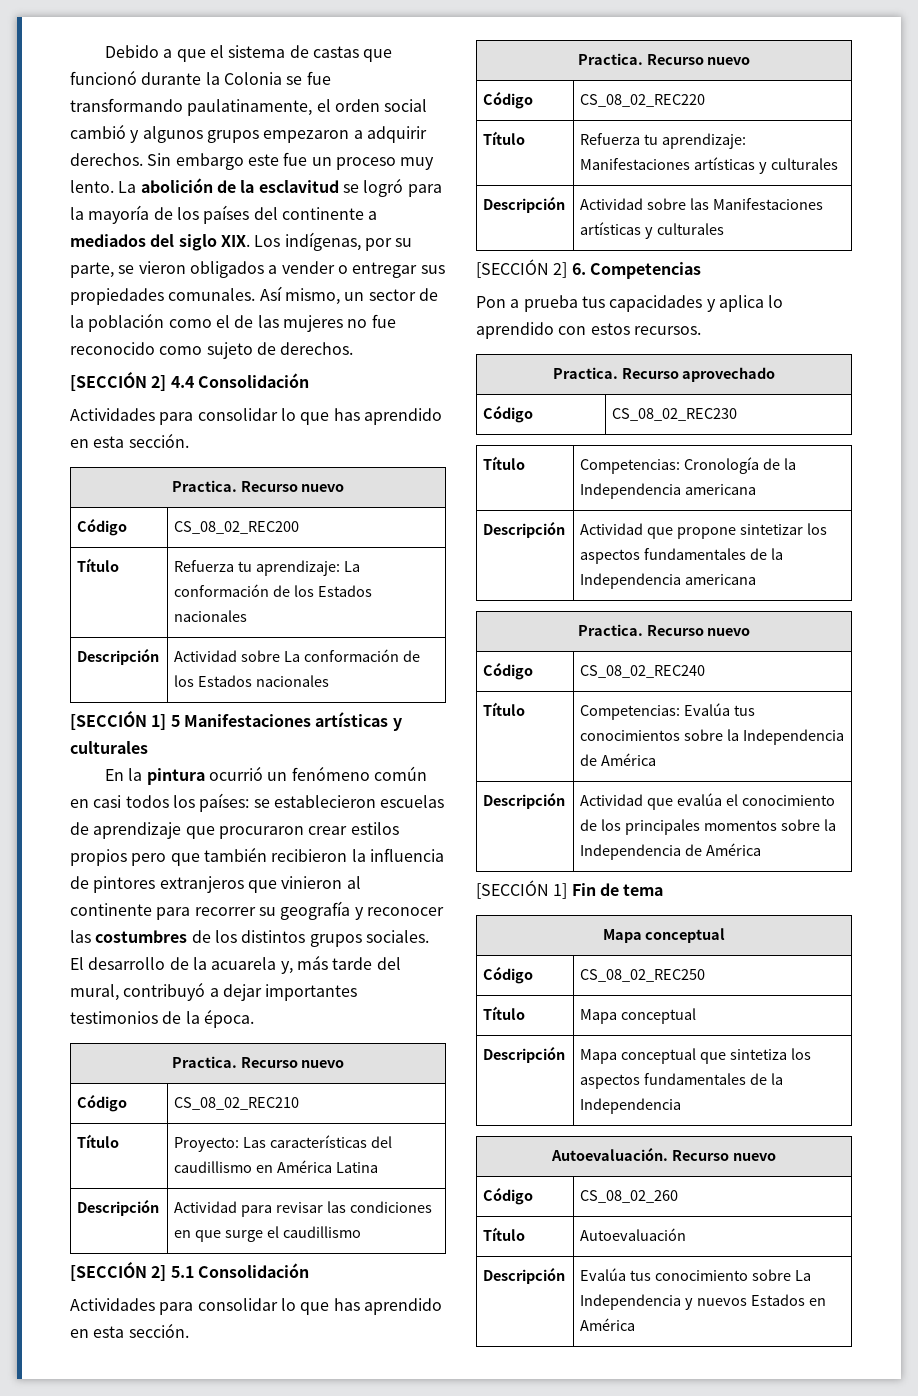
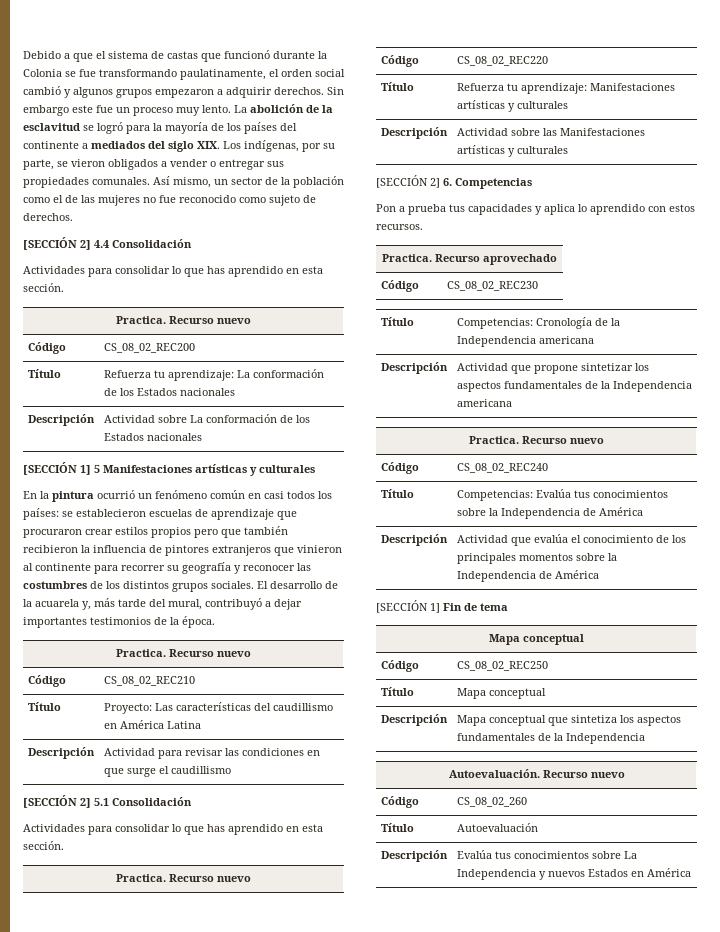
- Descripción | Evalúa tus conocimiento sobre La Independencia y nuevos Estados en América
+ Descripción | Evalúa tus conocimientos sobre La Independencia y nuevos Estados en América

